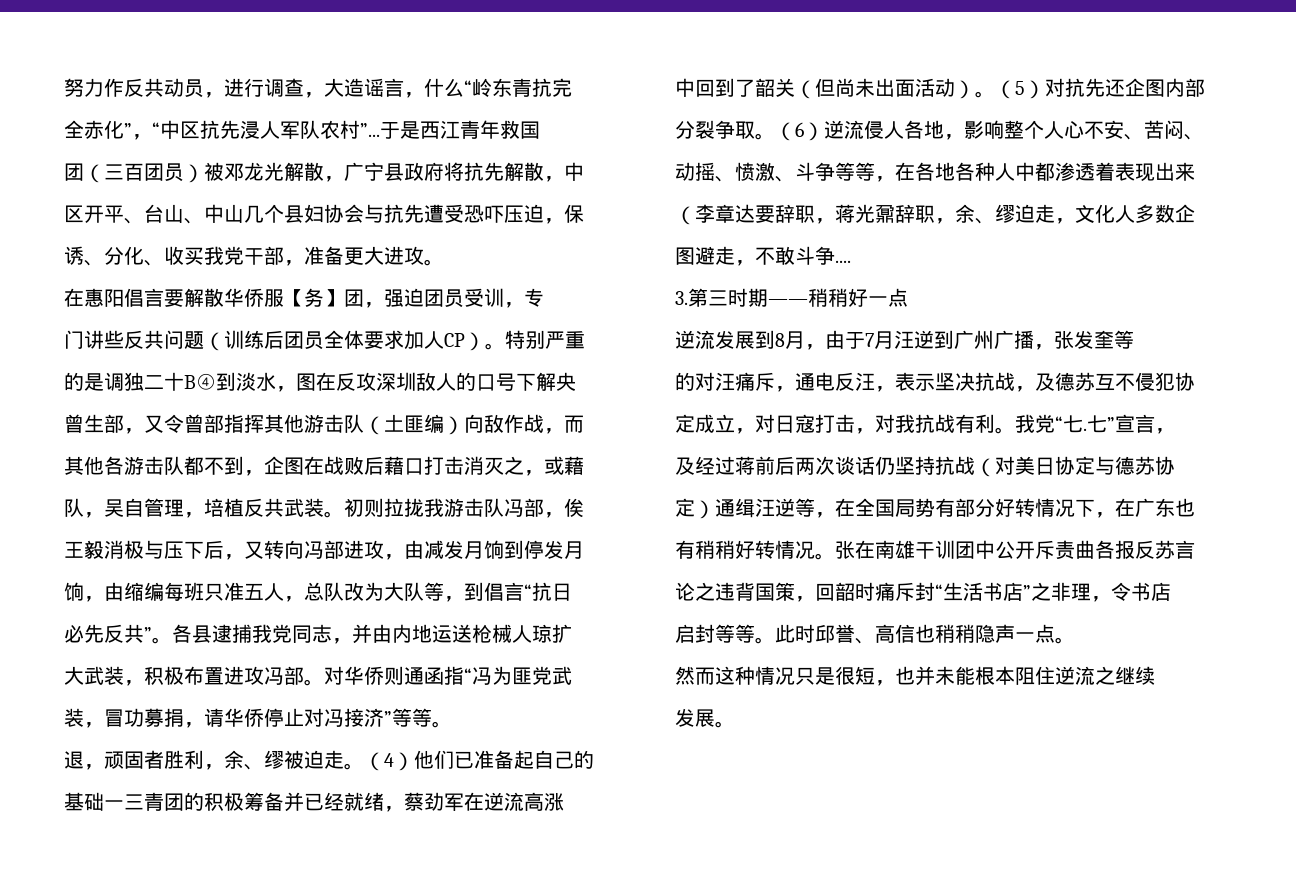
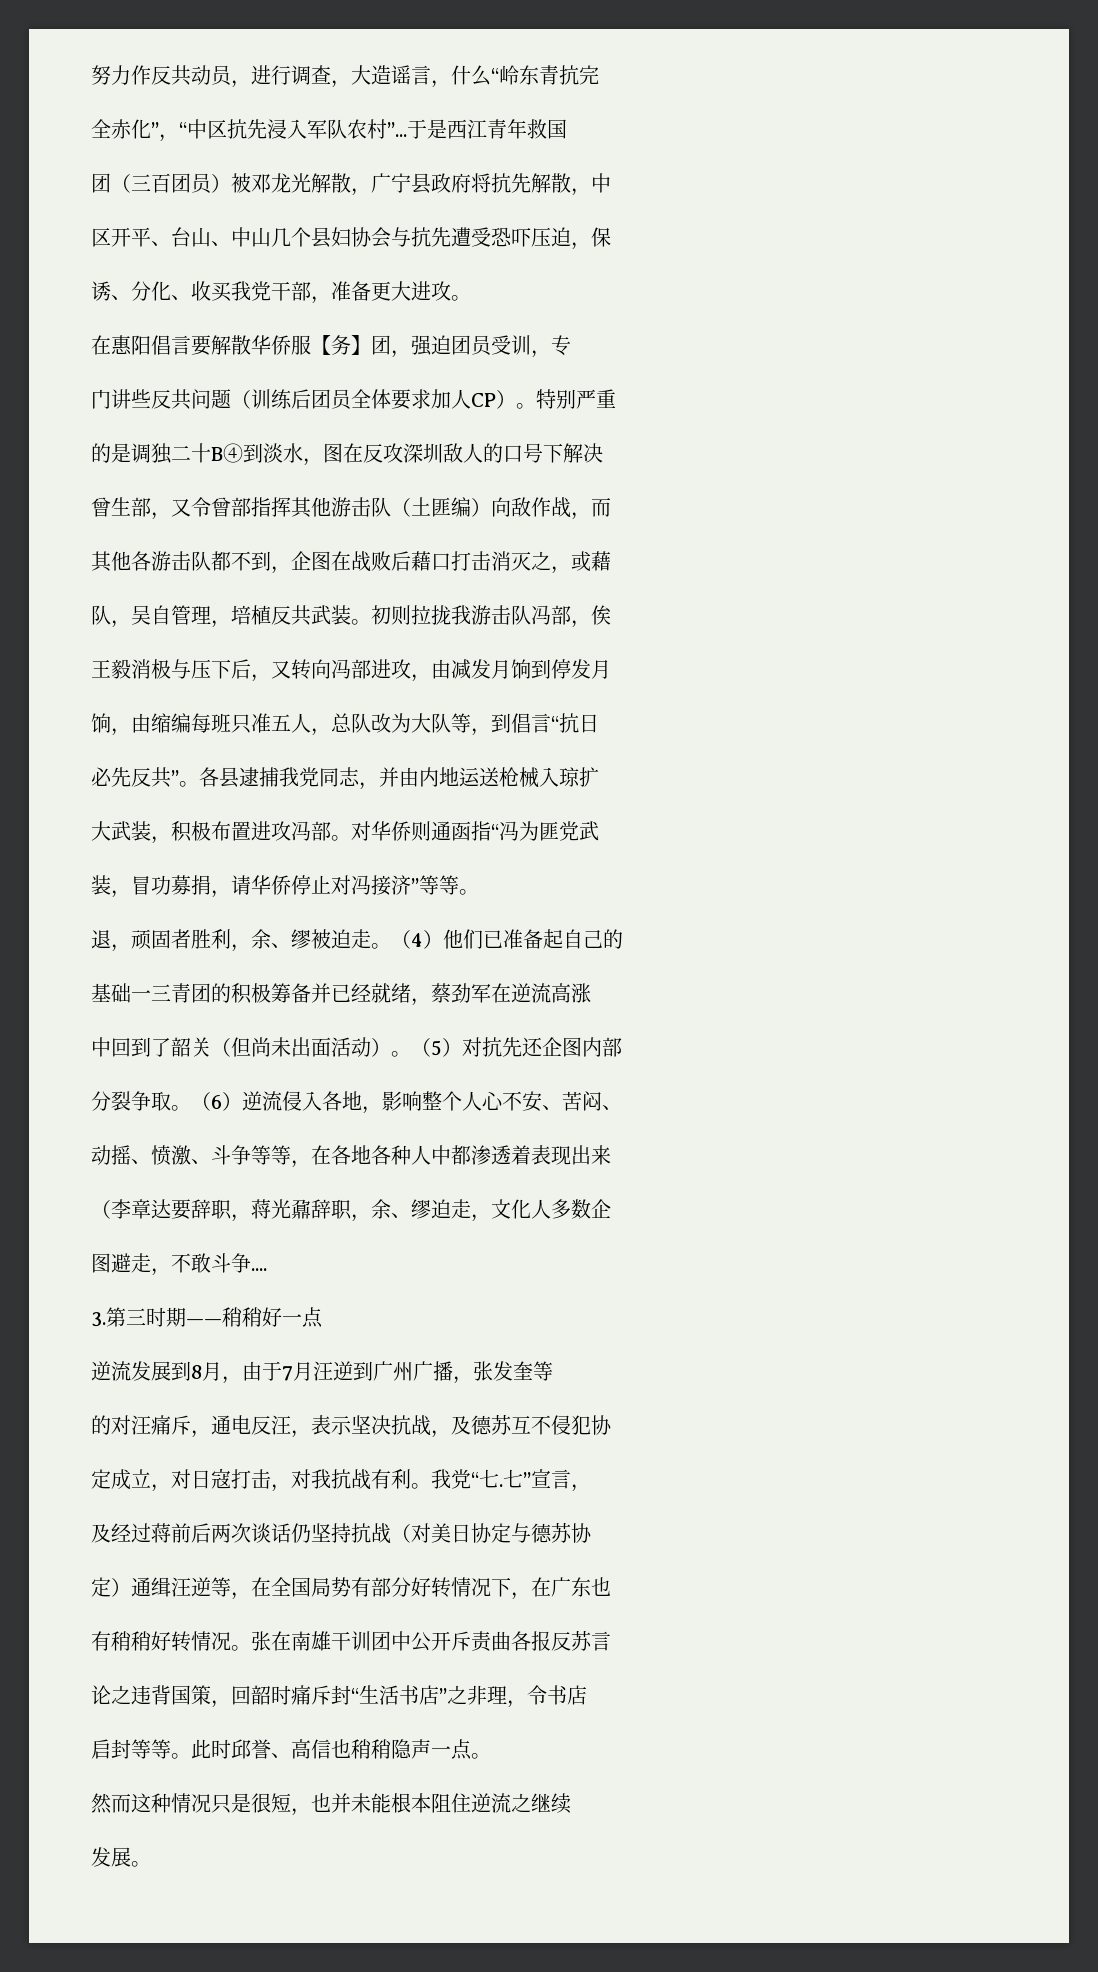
- 全赤化”，“中区抗先浸人军队农村”...
+ 全赤化”，“中区抗先浸入军队农村”...
- 的是调独二十B④到淡水，图在反攻深圳敌人的口号下解央
+ 的是调独二十B④到淡水，图在反攻深圳敌人的口号下解决
- 各县逮捕我党同志，并由内地运送枪械人琼扩
+ 各县逮捕我党同志，并由内地运送枪械入琼扩
- （6）逆流侵人各地，影响整个人心不安、苦闷、
+ （6）逆流侵入各地，影响整个人心不安、苦闷、

